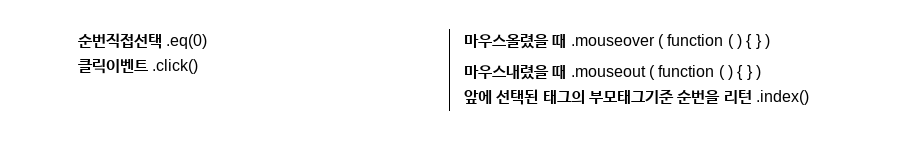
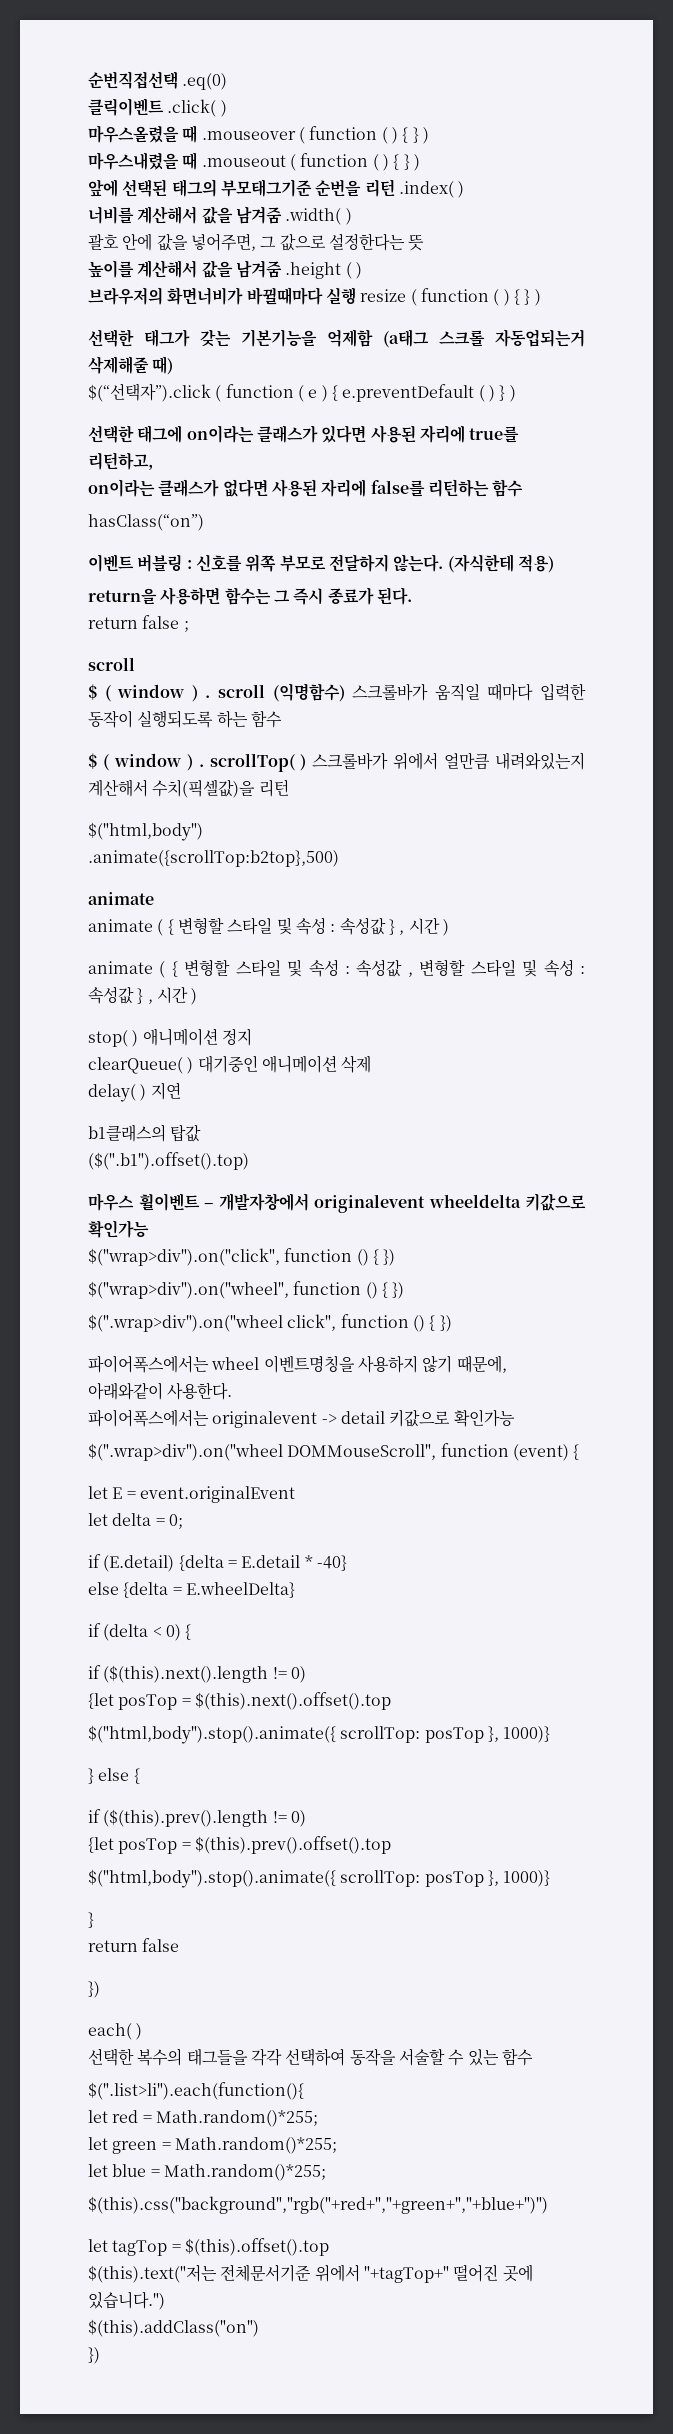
- 클릭이벤트 .click()
+ 클릭이벤트 .click( )
- 앞에 선택된 태그의 부모태그기준 순번을 리턴 .index()
+ 앞에 선택된 태그의 부모태그기준 순번을 리턴 .index( )
+ 너비를 계산해서 값을 남겨줌 .width( )
+ 괄호 안에 값을 넣어주면, 그 값으로 설정한다는 뜻
+ 높이를 계산해서 값을 남겨줌 .height ( )
+ 브라우저의 화면너비가 바뀔때마다 실행 resize ( function ( ) { } )
+ 선택한 태그가 갖는 기본기능을 억제함 (a태그 스크롤 자동업되는거 삭제해줄 때)
+ $(“선택자”).click ( function ( e ) { e.preventDefault ( ) } )
+ 선택한 태그에 on이라는 클래스가 있다면 사용된 자리에 true를 리턴하고,
+ on이라는 클래스가 없다면 사용된 자리에 false를 리턴하는 함수
+ hasClass(“on”)
+ 이벤트 버블링 : 신호를 위쪽 부모로 전달하지 않는다. (자식한테 적용)
+ return을 사용하면 함수는 그 즉시 종료가 된다.
+ return false ;
+ scroll
+ $ ( window ) . scroll (익명함수) 스크롤바가 움직일 때마다 입력한 동작이 실행되도록 하는 함수
+ $ ( window ) . scrollTop( ) 스크롤바가 위에서 얼만큼 내려와있는지 계산해서 수치(픽셀값)을 리턴
+ $("html,body")
+ .animate({scrollTop:b2top},500)
+ animate
+ animate ( { 변형할 스타일 및 속성 : 속성값 } , 시간 )
+ animate ( { 변형할 스타일 및 속성 : 속성값 , 변형할 스타일 및 속성 : 속성값 } , 시간 )
+ stop( ) 애니메이션 정지
+ clearQueue( ) 대기중인 애니메이션 삭제
+ delay( ) 지연
+ b1클래스의 탑값
+ ($(".b1").offset().top)
+ 마우스 휠이벤트 – 개발자창에서 originalevent wheeldelta 키값으로 확인가능
+ $("wrap>div").on("click", function () { })
+ $("wrap>div").on("wheel", function () { })
+ $(".wrap>div").on("wheel click", function () { })
+ 파이어폭스에서는 wheel 이벤트명칭을 사용하지 않기 때문에, 아래와같이 사용한다.
+ 파이어폭스에서는 originalevent -> detail 키값으로 확인가능
+ $(".wrap>div").on("wheel DOMMouseScroll", function (event) {
+ let E = event.originalEvent
+ let delta = 0;
+ if (E.detail) {delta = E.detail * -40}
+ else {delta = E.wheelDelta}
+ if (delta < 0) {
+ if ($(this).next().length != 0)
+ {let posTop = $(this).next().offset().top
+ $("html,body").stop().animate({ scrollTop: posTop }, 1000)}
+ } else {
+ if ($(this).prev().length != 0)
+ {let posTop = $(this).prev().offset().top
+ $("html,body").stop().animate({ scrollTop: posTop }, 1000)}
+ }
+ return false
+ })
+ each( )
+ 선택한 복수의 태그들을 각각 선택하여 동작을 서술할 수 있는 함수
+ $(".list>li").each(function(){
+ let red = Math.random()*255;
+ let green = Math.random()*255;
+ let blue = Math.random()*255;
+ $(this).css("background","rgb("+red+","+green+","+blue+")")
+ let tagTop = $(this).offset().top
+ $(this).text("저는 전체문서기준 위에서 "+tagTop+" 떨어진 곳에 있습니다.")
+ $(this).addClass("on")
+ })

